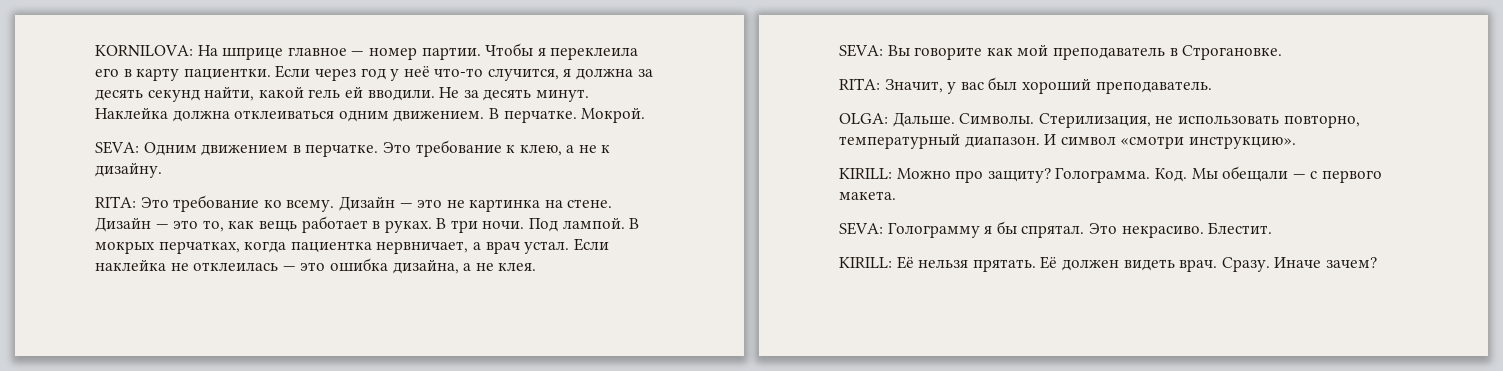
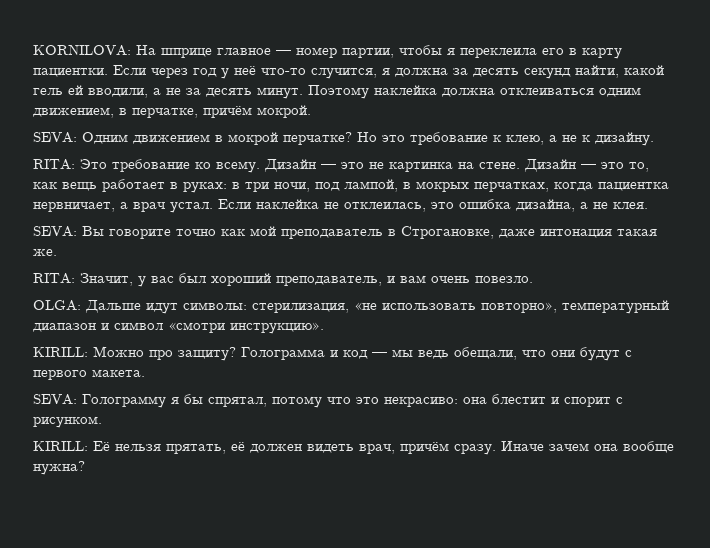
- KORNILOVA: На шприце главное — номер партии. Чтобы я переклеила его в карту пациентки.
+ KORNILOVA: На шприце главное — номер партии, чтобы я переклеила его в карту пациентки.
- Если через год у неё что-то случится, я должна за десять секунд найти, какой гель ей вводили. Не за десять минут.
+ Если через год у неё что-то случится, я должна за десять секунд найти, какой гель ей вводили, а не за десять минут.
- Наклейка должна отклеиваться одним движением. В перчатке. Мокрой.
+ Поэтому наклейка должна отклеиваться одним движением, в перчатке, причём мокрой.
- SEVA: Одним движением в перчатке. Это требование к клею, а не к дизайну.
+ SEVA: Одним движением в мокрой перчатке? Но это требование к клею, а не к дизайну.
- Дизайн — это то, как вещь работает в руках. В три ночи. Под лампой. В мокрых перчатках, когда пациентка нервничает, а врач устал.
+ Дизайн — это то, как вещь работает в руках: в три ночи, под лампой, в мокрых перчатках, когда пациентка нервничает, а врач устал.
- Если наклейка не отклеилась — это ошибка дизайна, а не клея.
+ Если наклейка не отклеилась, это ошибка дизайна, а не клея.
- SEVA: Вы говорите как мой преподаватель в Строгановке.
+ SEVA: Вы говорите точно как мой преподаватель в Строгановке, даже интонация такая же.
- RITA: Значит, у вас был хороший преподаватель.
- OLGA: Дальше. Символы. Стерилизация, не использовать повторно, температурный диапазон. И символ «смотри инструкцию».
+ RITA: Значит, у вас был хороший преподаватель, и вам очень повезло.
+ OLGA: Дальше идут символы: стерилизация, «не использовать повторно», температурный диапазон и символ «смотри инструкцию».
- Голограмма. Код. Мы обещали — с первого макета.
+ Голограмма и код — мы ведь обещали, что они будут с первого макета.
- SEVA: Голограмму я бы спрятал. Это некрасиво. Блестит.
- KIRILL: Её нельзя прятать. Её должен видеть врач. Сразу. Иначе зачем?
+ SEVA: Голограмму я бы спрятал, потому что это некрасиво: она блестит и спорит с рисунком.
+ KIRILL: Её нельзя прятать, её должен видеть врач, причём сразу. Иначе зачем она вообще нужна?

